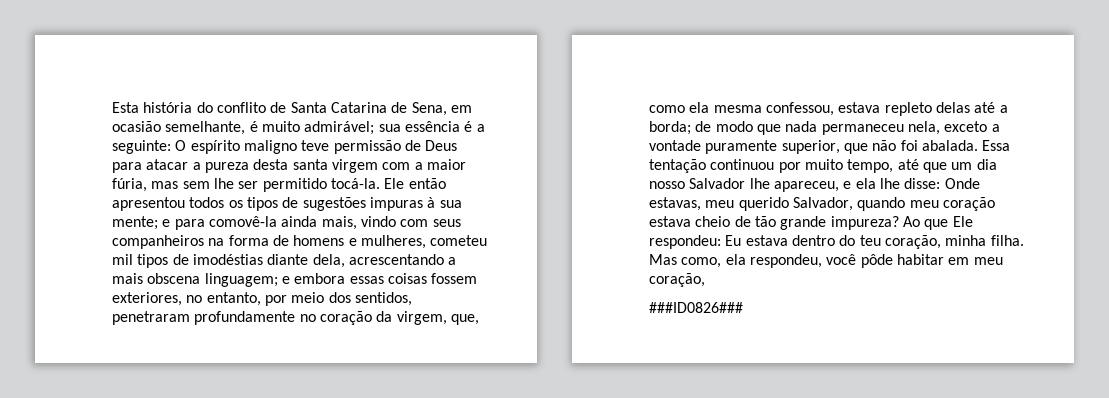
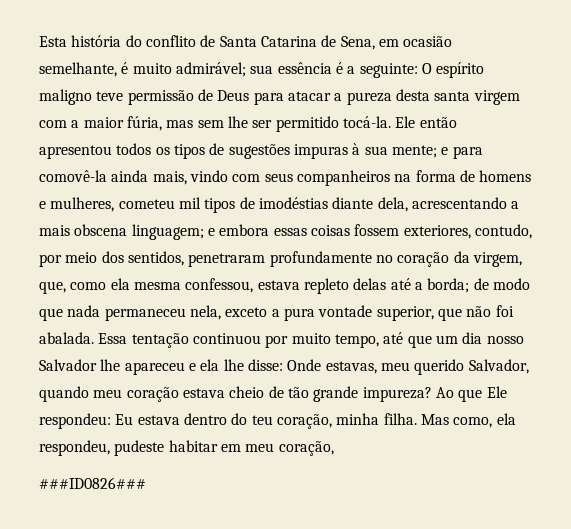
- e embora essas coisas fossem exteriores, no entanto, por meio dos sentidos, penetraram profundamente no coração da virgem, que, como ela mesma confessou, estava repleto delas até a borda;
+ e embora essas coisas fossem exteriores, contudo, por meio dos sentidos, penetraram profundamente no coração da virgem, que, como ela mesma confessou, estava repleto delas até a borda;
- de modo que nada permaneceu nela, exceto a vontade puramente superior, que não foi abalada.
+ de modo que nada permaneceu nela, exceto a pura vontade superior, que não foi abalada.
- Essa tentação continuou por muito tempo, até que um dia nosso Salvador lhe apareceu, e ela lhe disse: Onde estavas, meu querido Salvador, quando meu coração estava cheio de tão grande impureza?
+ Essa tentação continuou por muito tempo, até que um dia nosso Salvador lhe apareceu e ela lhe disse: Onde estavas, meu querido Salvador, quando meu coração estava cheio de tão grande impureza?
- Mas como, ela respondeu, você pôde habitar em meu coração,
+ Mas como, ela respondeu, pudeste habitar em meu coração,

